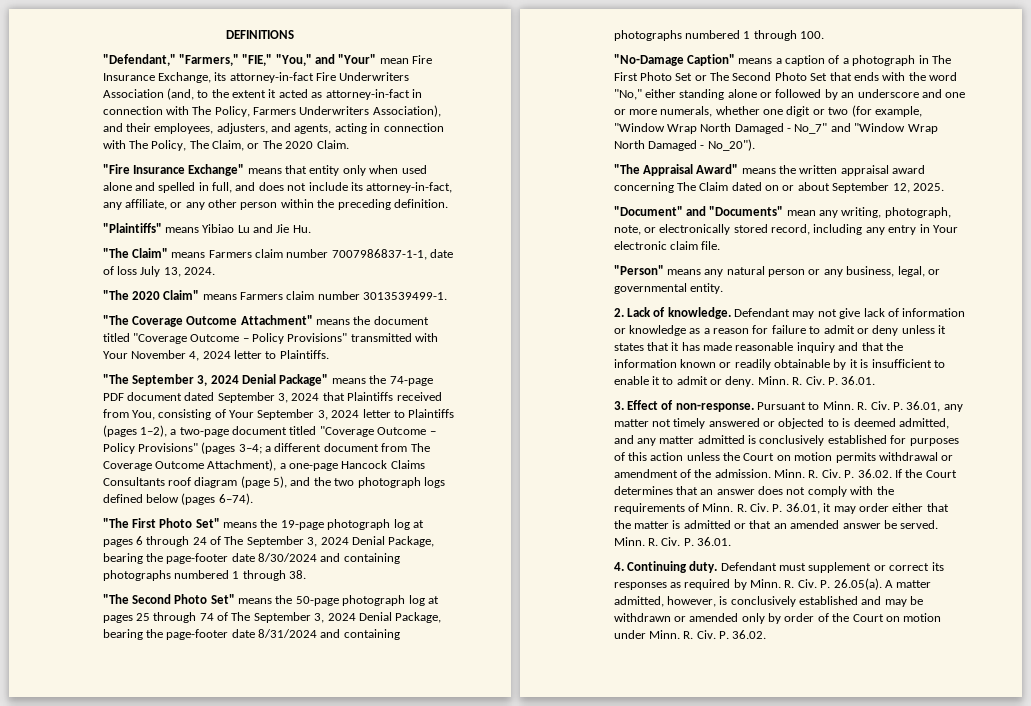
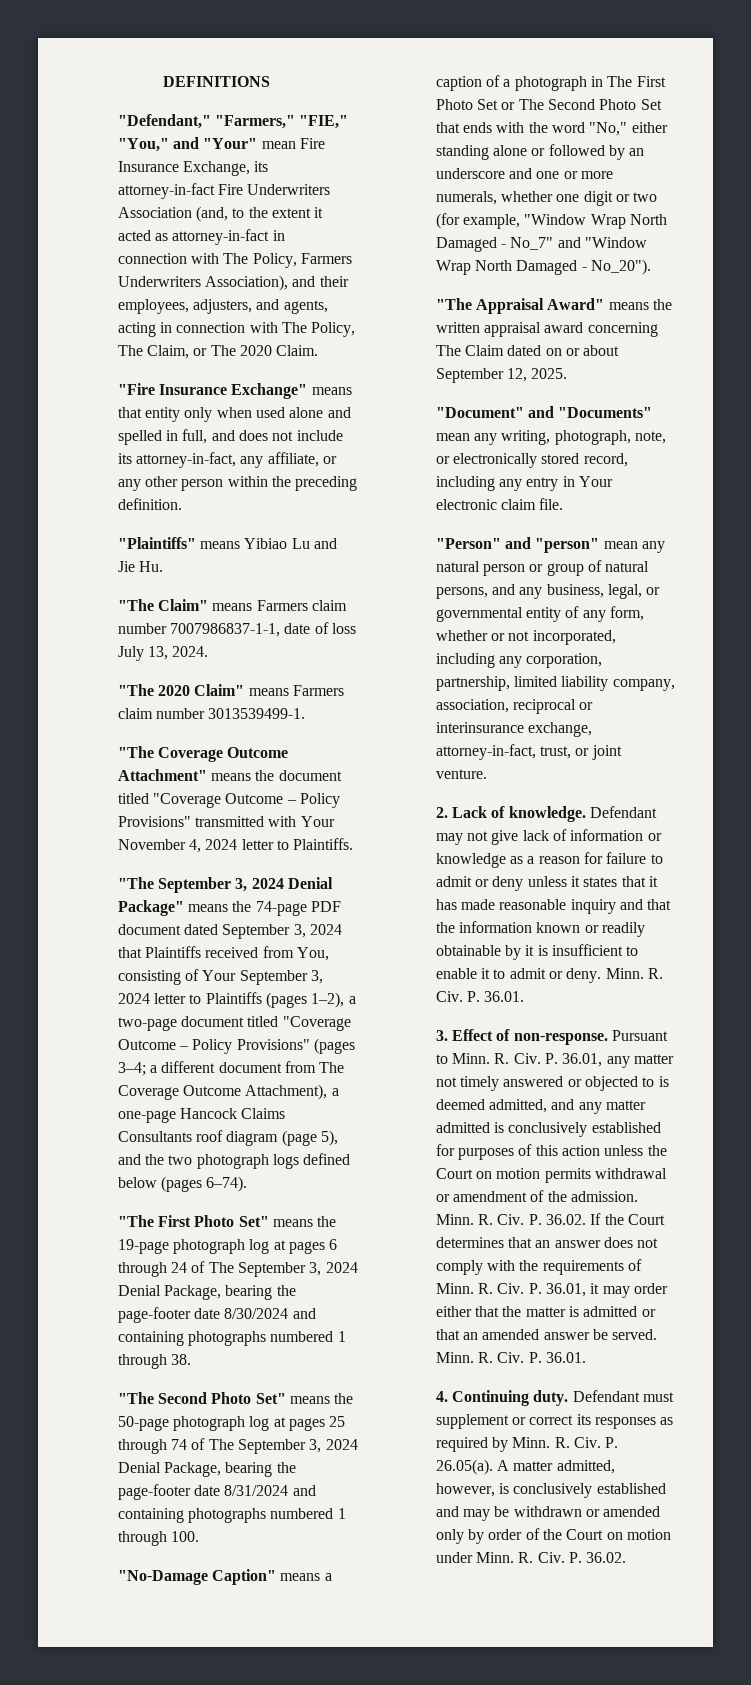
- "Person" means any natural person or any business, legal, or governmental entity.
+ "Person" and "person" mean any natural person or group of natural persons, and any business, legal, or governmental entity of any form, whether or not incorporated, including any corporation, partnership, limited liability company, association, reciprocal or interinsurance exchange, attorney-in-fact, trust, or joint venture.

